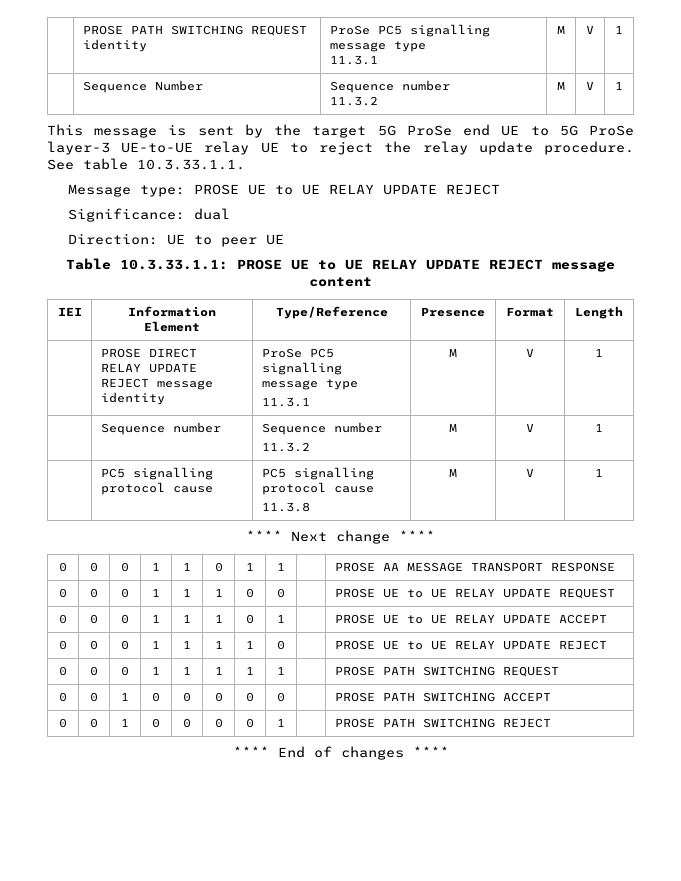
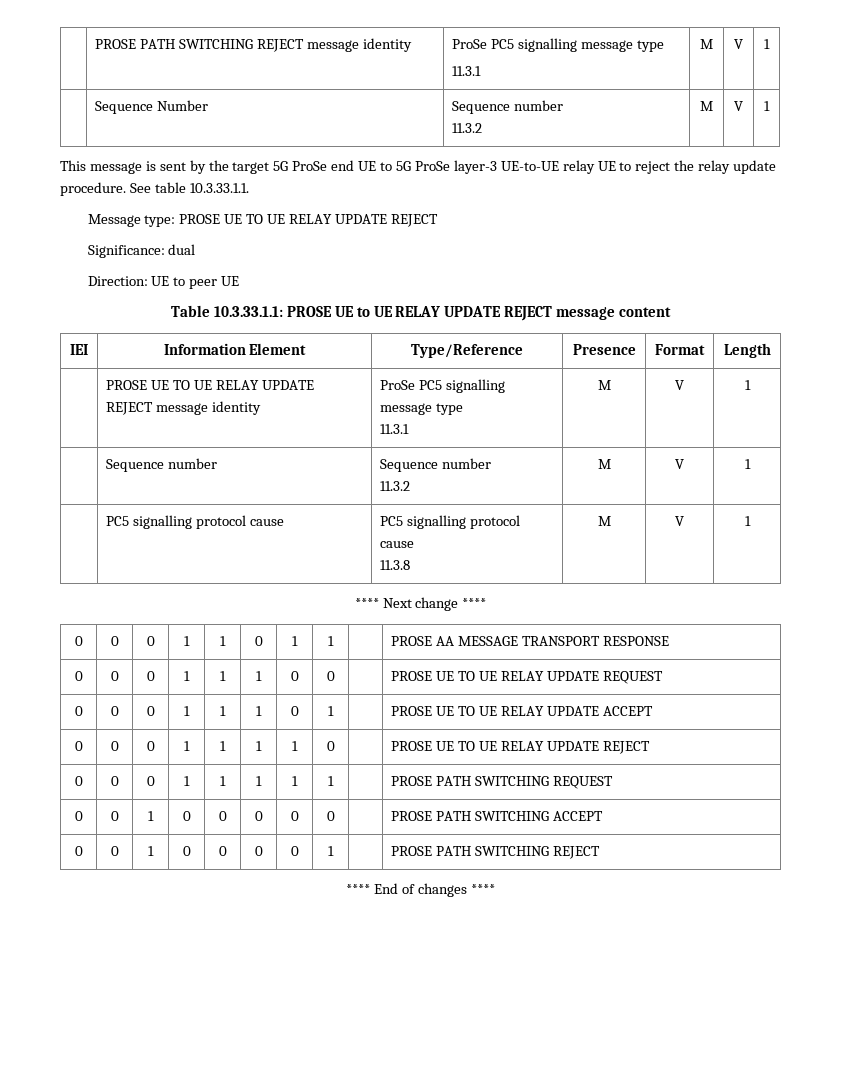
- | PROSE PATH SWITCHING REQUEST identity | ProSe PC5 signalling message type
+ | PROSE PATH SWITCHING REJECT message identity | ProSe PC5 signalling message type
- Message type: PROSE UE to UE RELAY UPDATE REJECT
+ Message type: PROSE UE TO UE RELAY UPDATE REJECT
- | PROSE DIRECT RELAY UPDATE REJECT message identity | ProSe PC5 signalling message type
+ | PROSE UE TO UE RELAY UPDATE REJECT message identity | ProSe PC5 signalling message type
- 0 | 0 | 0 | 1 | 1 | 1 | 0 | 0 | | PROSE UE to UE RELAY UPDATE REQUEST
+ 0 | 0 | 0 | 1 | 1 | 1 | 0 | 0 | | PROSE UE TO UE RELAY UPDATE REQUEST
- 0 | 0 | 0 | 1 | 1 | 1 | 0 | 1 | | PROSE UE to UE RELAY UPDATE ACCEPT
+ 0 | 0 | 0 | 1 | 1 | 1 | 0 | 1 | | PROSE UE TO UE RELAY UPDATE ACCEPT
- 0 | 0 | 0 | 1 | 1 | 1 | 1 | 0 | | PROSE UE to UE RELAY UPDATE REJECT
+ 0 | 0 | 0 | 1 | 1 | 1 | 1 | 0 | | PROSE UE TO UE RELAY UPDATE REJECT

